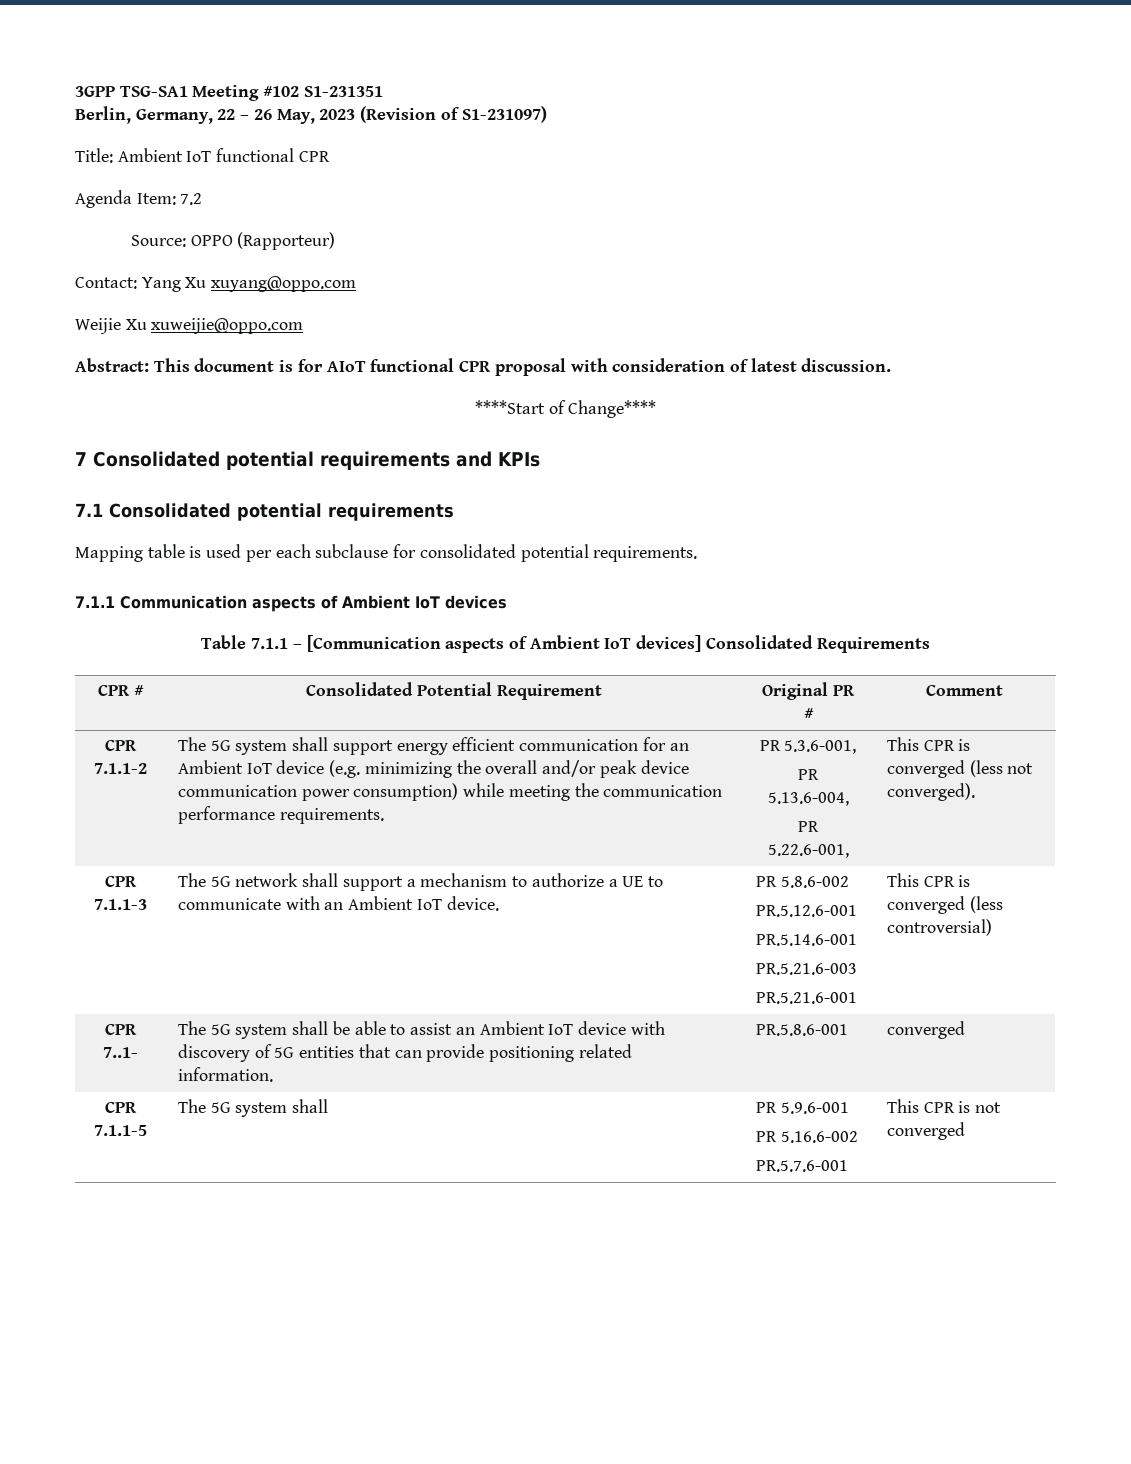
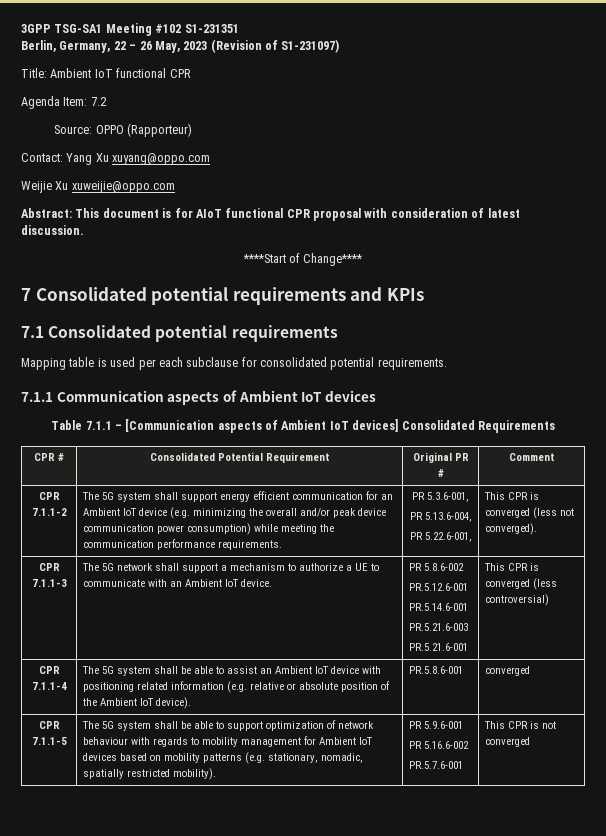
- CPR 7..1- | The 5G system shall be able to assist an Ambient IoT device with discovery of 5G entities that can provide positioning related information. | PR.5.8.6-001 | converged
+ CPR 7.1.1-4 | The 5G system shall be able to assist an Ambient IoT device with positioning related information (e.g. relative or absolute position of the Ambient IoT device). | PR.5.8.6-001 | converged
- CPR 7.1.1-5 | The 5G system shall
+ CPR 7.1.1-5 | The 5G system shall be able to support optimization of network behaviour with regards to mobility management for Ambient IoT devices based on mobility patterns (e.g. stationary, nomadic, spatially restricted mobility).

